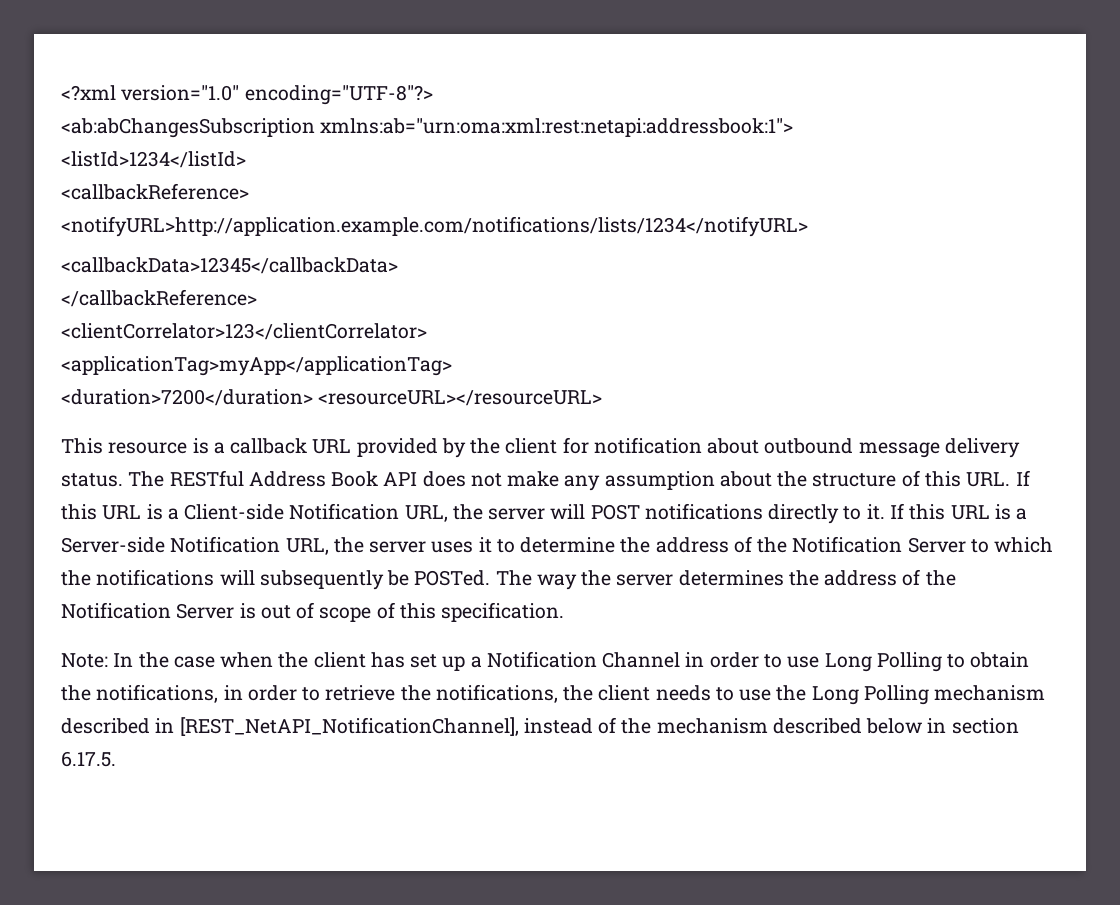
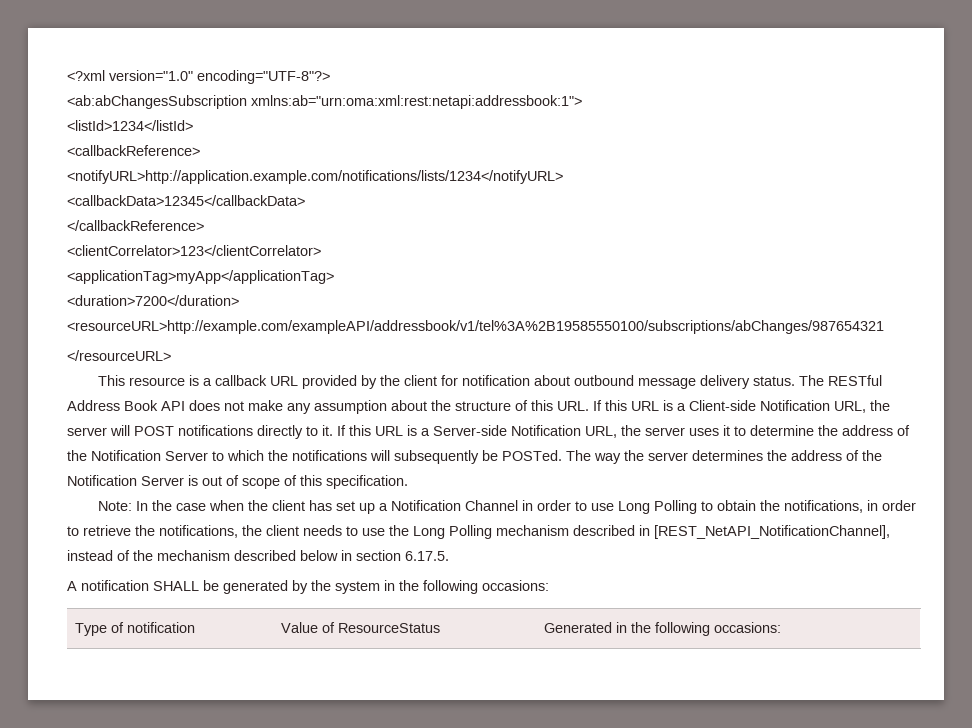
- <duration>7200</duration> <resourceURL></resourceURL>
+ <duration>7200</duration> <resourceURL>http://example.com/exampleAPI/addressbook/v1/tel%3A%2B19585550100/subscriptions/abChanges/987654321
+ </resourceURL>
+ A notification SHALL be generated by the system in the following occasions:
+ Type of notification | Value of ResourceStatus | Generated in the following occasions:

